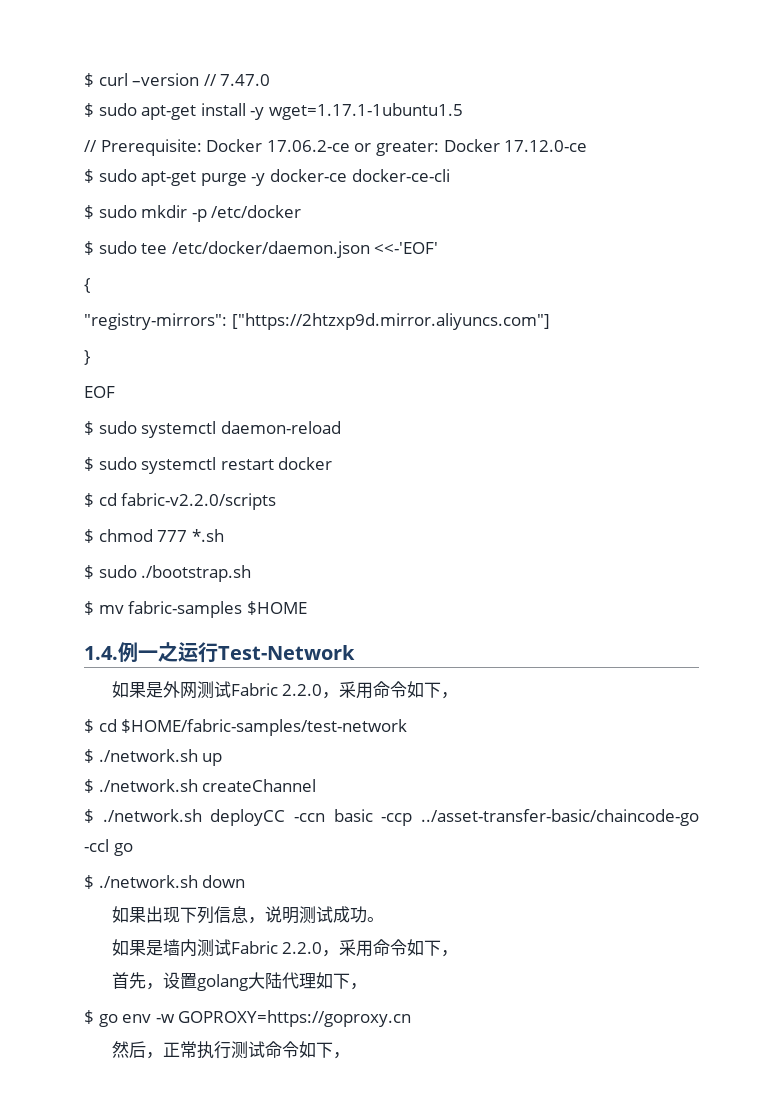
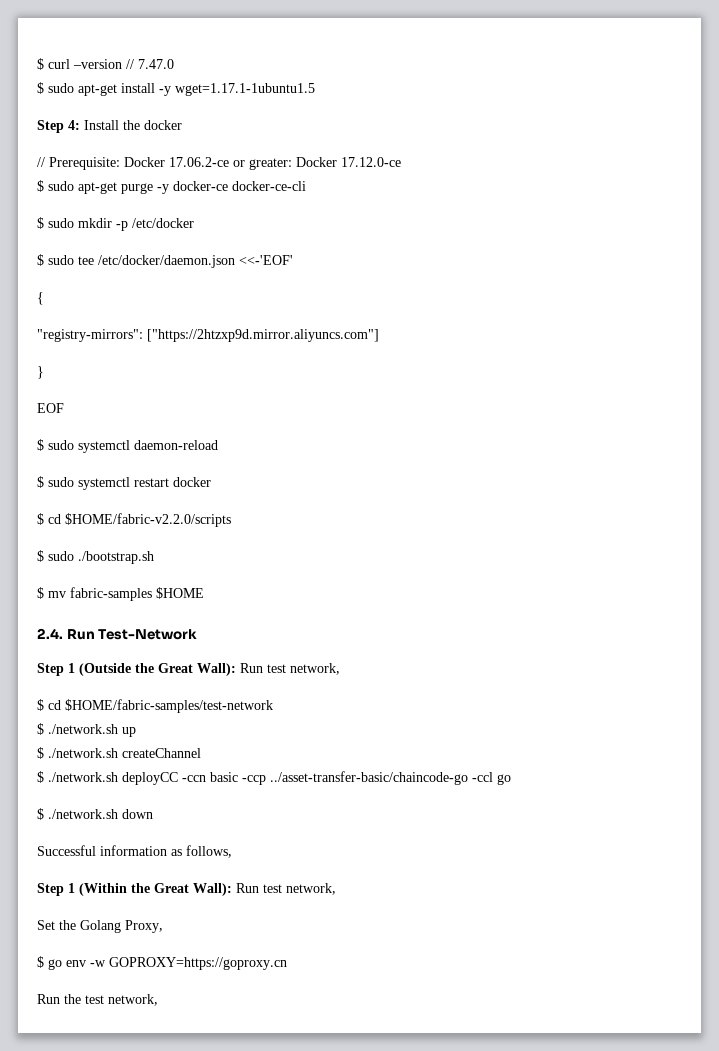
+ Step 4: Install the docker
- $ cd fabric-v2.2.0/scripts
- $ chmod 777 *.sh
+ $ cd $HOME/fabric-v2.2.0/scripts
- 1.4.例一之运行Test-Network
- 如果是外网测试Fabric 2.2.0，采用命令如下，
+ 2.4. Run Test-Network
+ Step 1 (Outside the Great Wall): Run test network,
- 如果出现下列信息，说明测试成功。
- 如果是墙内测试Fabric 2.2.0，采用命令如下，
- 首先，设置golang大陆代理如下，
+ Successful information as follows,
+ Step 1 (Within the Great Wall): Run test network,
+ Set the Golang Proxy,
- 然后，正常执行测试命令如下，
+ Run the test network,

